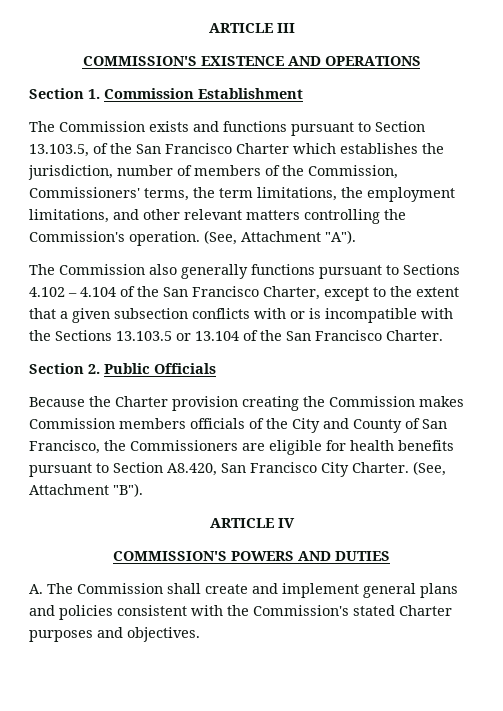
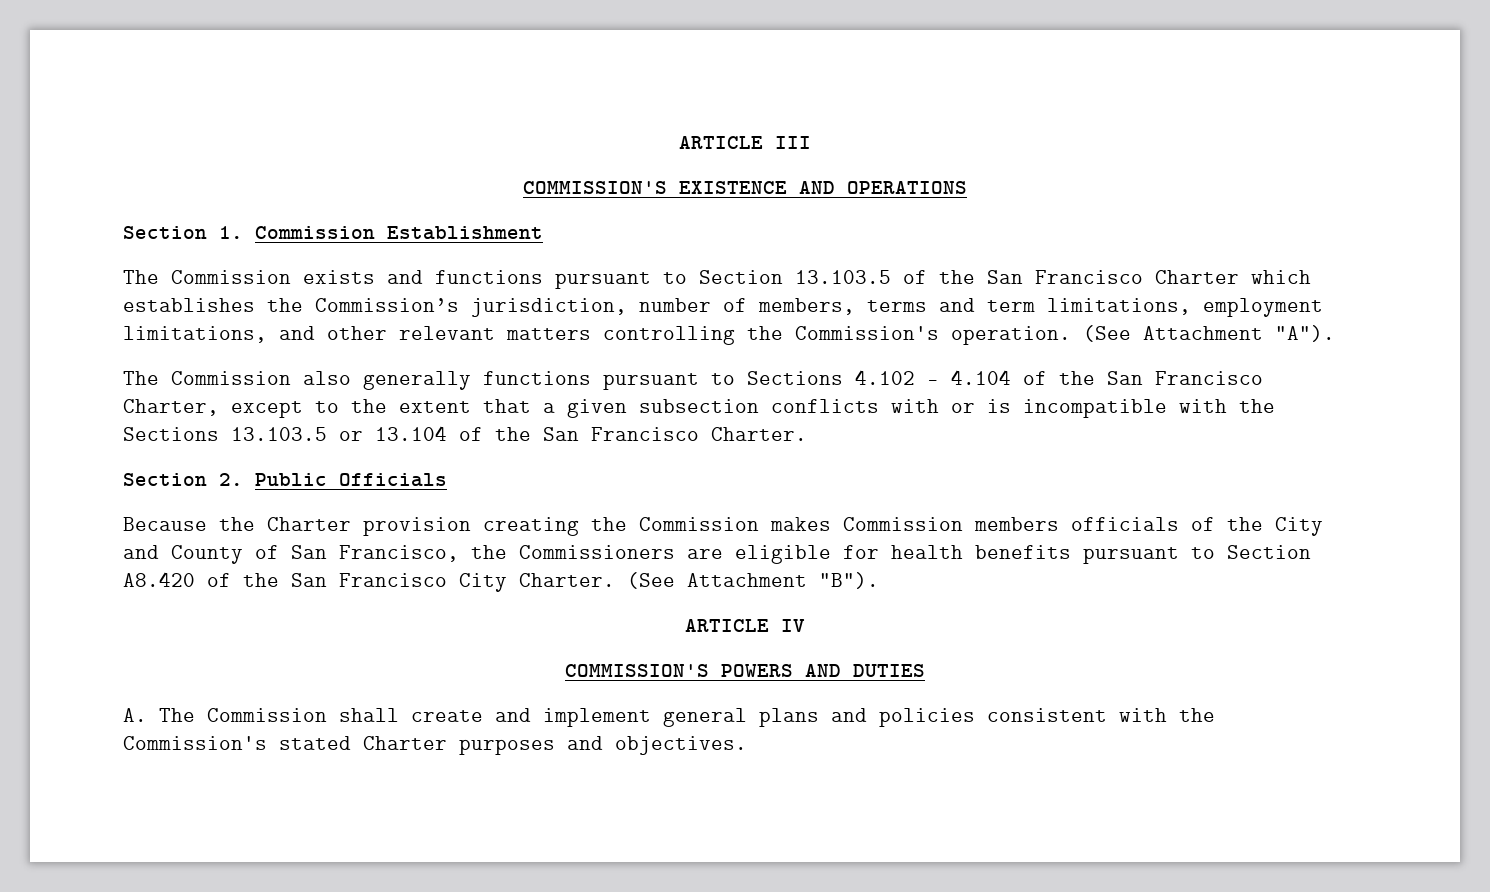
- The Commission exists and functions pursuant to Section 13.103.5, of the San Francisco Charter which establishes the jurisdiction, number of members of the Commission, Commissioners' terms, the term limitations, the employment limitations, and other relevant matters controlling the Commission's operation.
+ The Commission exists and functions pursuant to Section 13.103.5 of the San Francisco Charter which establishes the Commission’s jurisdiction, number of members, terms and term limitations, employment limitations, and other relevant matters controlling the Commission's operation.
- (See, Attachment "A").
+ (See Attachment "A").
- Because the Charter provision creating the Commission makes Commission members officials of the City and County of San Francisco, the Commissioners are eligible for health benefits pursuant to Section A8.420, San Francisco City Charter.
+ Because the Charter provision creating the Commission makes Commission members officials of the City and County of San Francisco, the Commissioners are eligible for health benefits pursuant to Section A8.420 of the San Francisco City Charter.
- (See, Attachment "B").
+ (See Attachment "B").

